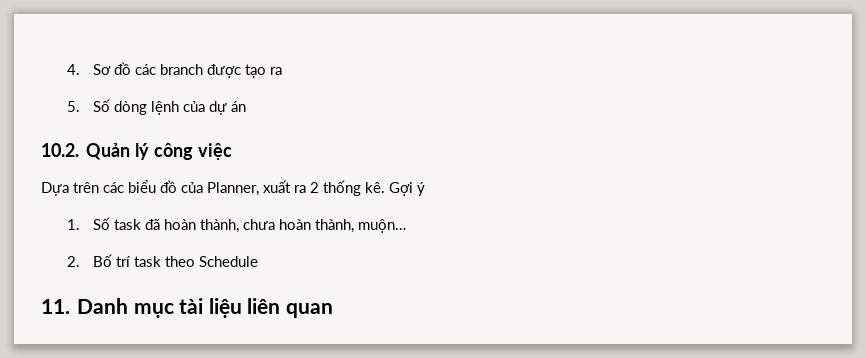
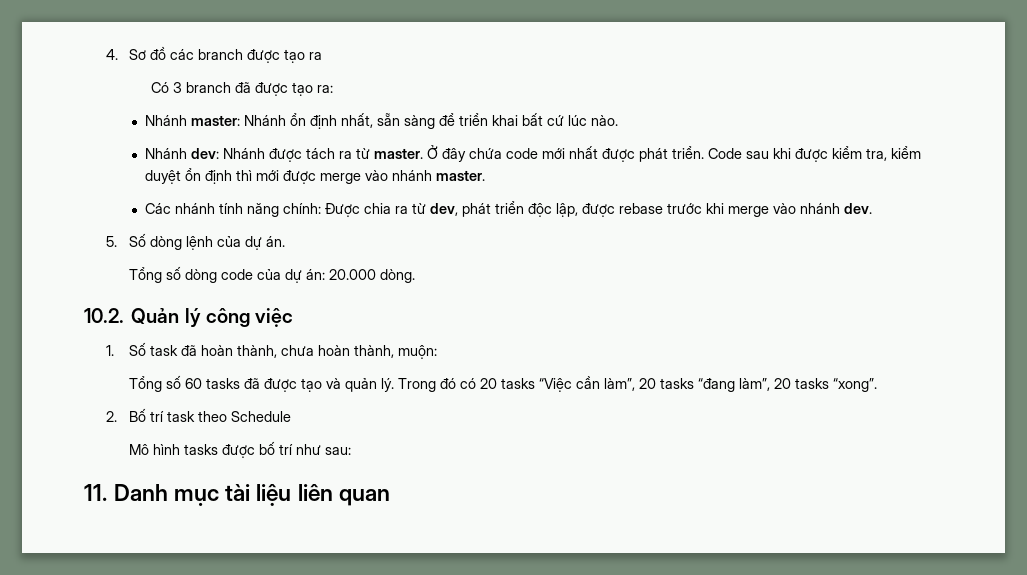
+ Có 3 branch đã được tạo ra:
+ Nhánh master: Nhánh ổn định nhất, sẵn sàng để triển khai bất cứ lúc nào.
+ Nhánh dev: Nhánh được tách ra từ master. Ở đây chứa code mới nhất được phát triển. Code sau khi được kiểm tra, kiểm duyệt ổn định thì mới được merge vào nhánh master.
+ Các nhánh tính năng chính: Được chia ra từ dev, phát triển độc lập, được rebase trước khi merge vào nhánh dev.
- 5. Số dòng lệnh của dự án
+ 5. Số dòng lệnh của dự án.
+ Tổng số dòng code của dự án: 20.000 dòng.
- Dựa trên các biểu đồ của Planner, xuất ra 2 thống kê. Gợi ý
- 1. Số task đã hoàn thành, chưa hoàn thành, muộn…
+ 1. Số task đã hoàn thành, chưa hoàn thành, muộn:
+ Tổng số 60 tasks đã được tạo và quản lý. Trong đó có 20 tasks “Việc cần làm”, 20 tasks “đang làm”, 20 tasks “xong”.
+ Mô hình tasks được bố trí như sau:

